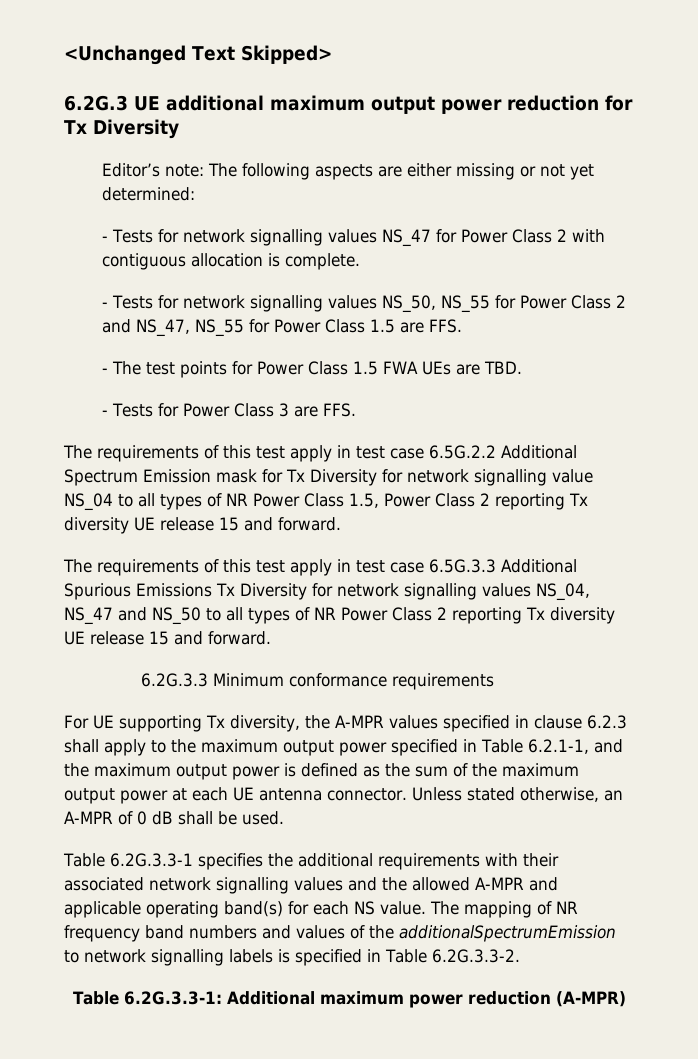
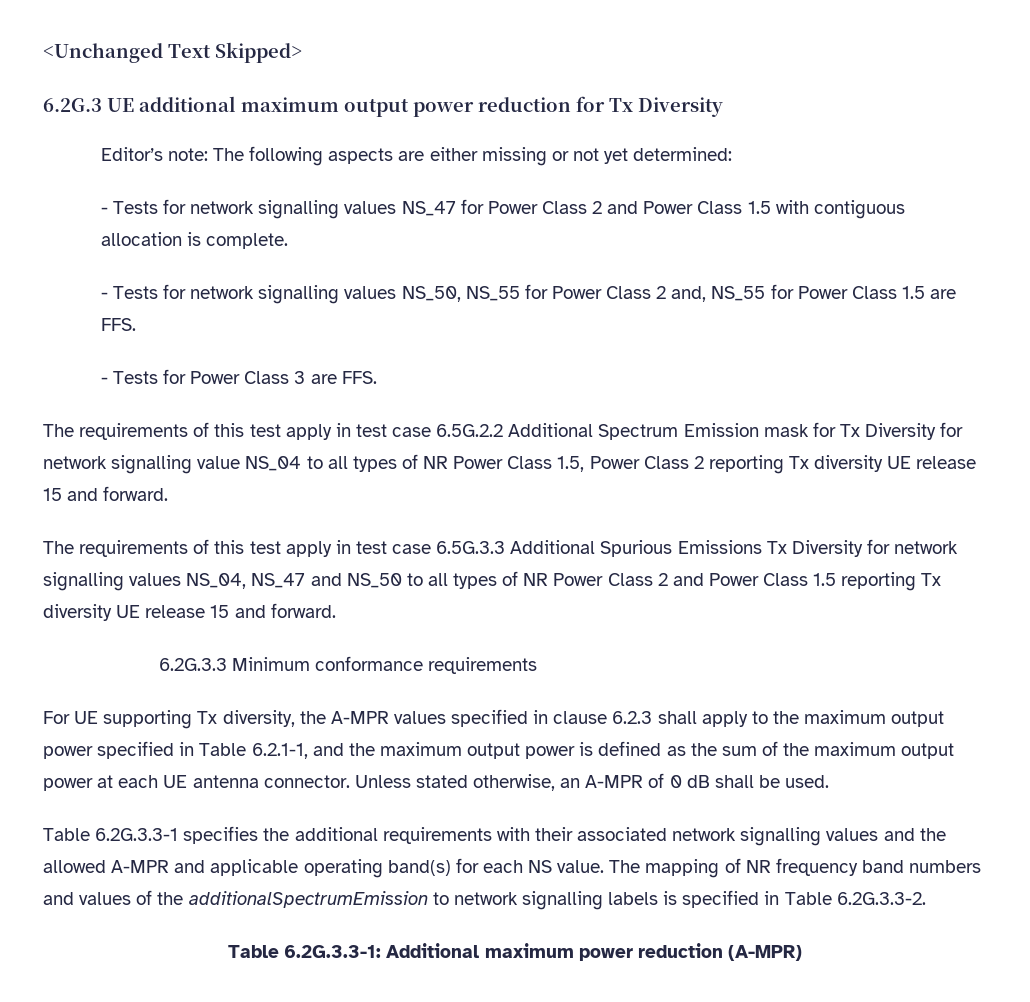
- - Tests for network signalling values NS_47 for Power Class 2 with contiguous allocation is complete.
+ - Tests for network signalling values NS_47 for Power Class 2 and Power Class 1.5 with contiguous allocation is complete.
- - Tests for network signalling values NS_50, NS_55 for Power Class 2 and NS_47, NS_55 for Power Class 1.5 are FFS.
+ - Tests for network signalling values NS_50, NS_55 for Power Class 2 and, NS_55 for Power Class 1.5 are FFS.
- - The test points for Power Class 1.5 FWA UEs are TBD.
- The requirements of this test apply in test case 6.5G.3.3 Additional Spurious Emissions Tx Diversity for network signalling values NS_04, NS_47 and NS_50 to all types of NR Power Class 2 reporting Tx diversity UE release 15 and forward.
+ The requirements of this test apply in test case 6.5G.3.3 Additional Spurious Emissions Tx Diversity for network signalling values NS_04, NS_47 and NS_50 to all types of NR Power Class 2 and Power Class 1.5 reporting Tx diversity UE release 15 and forward.

